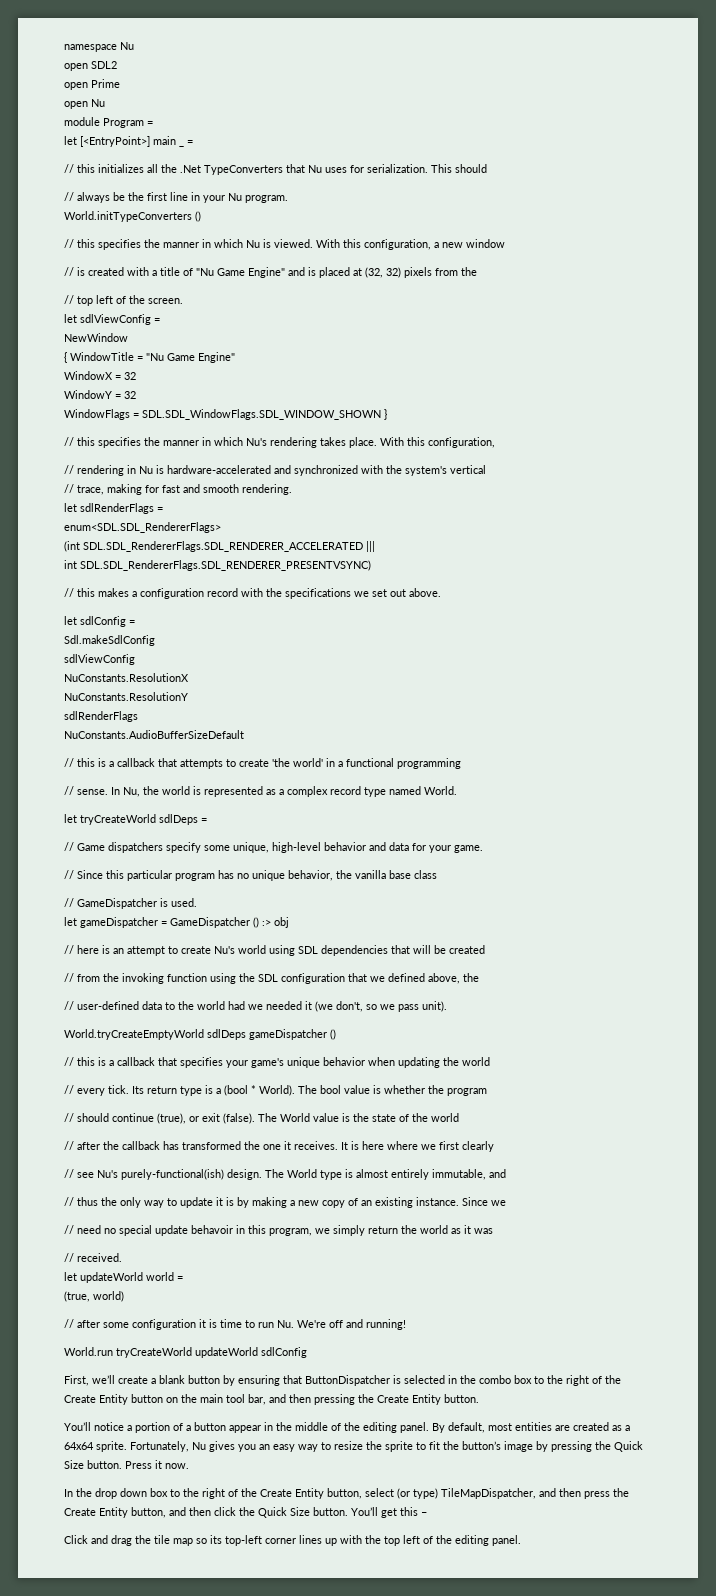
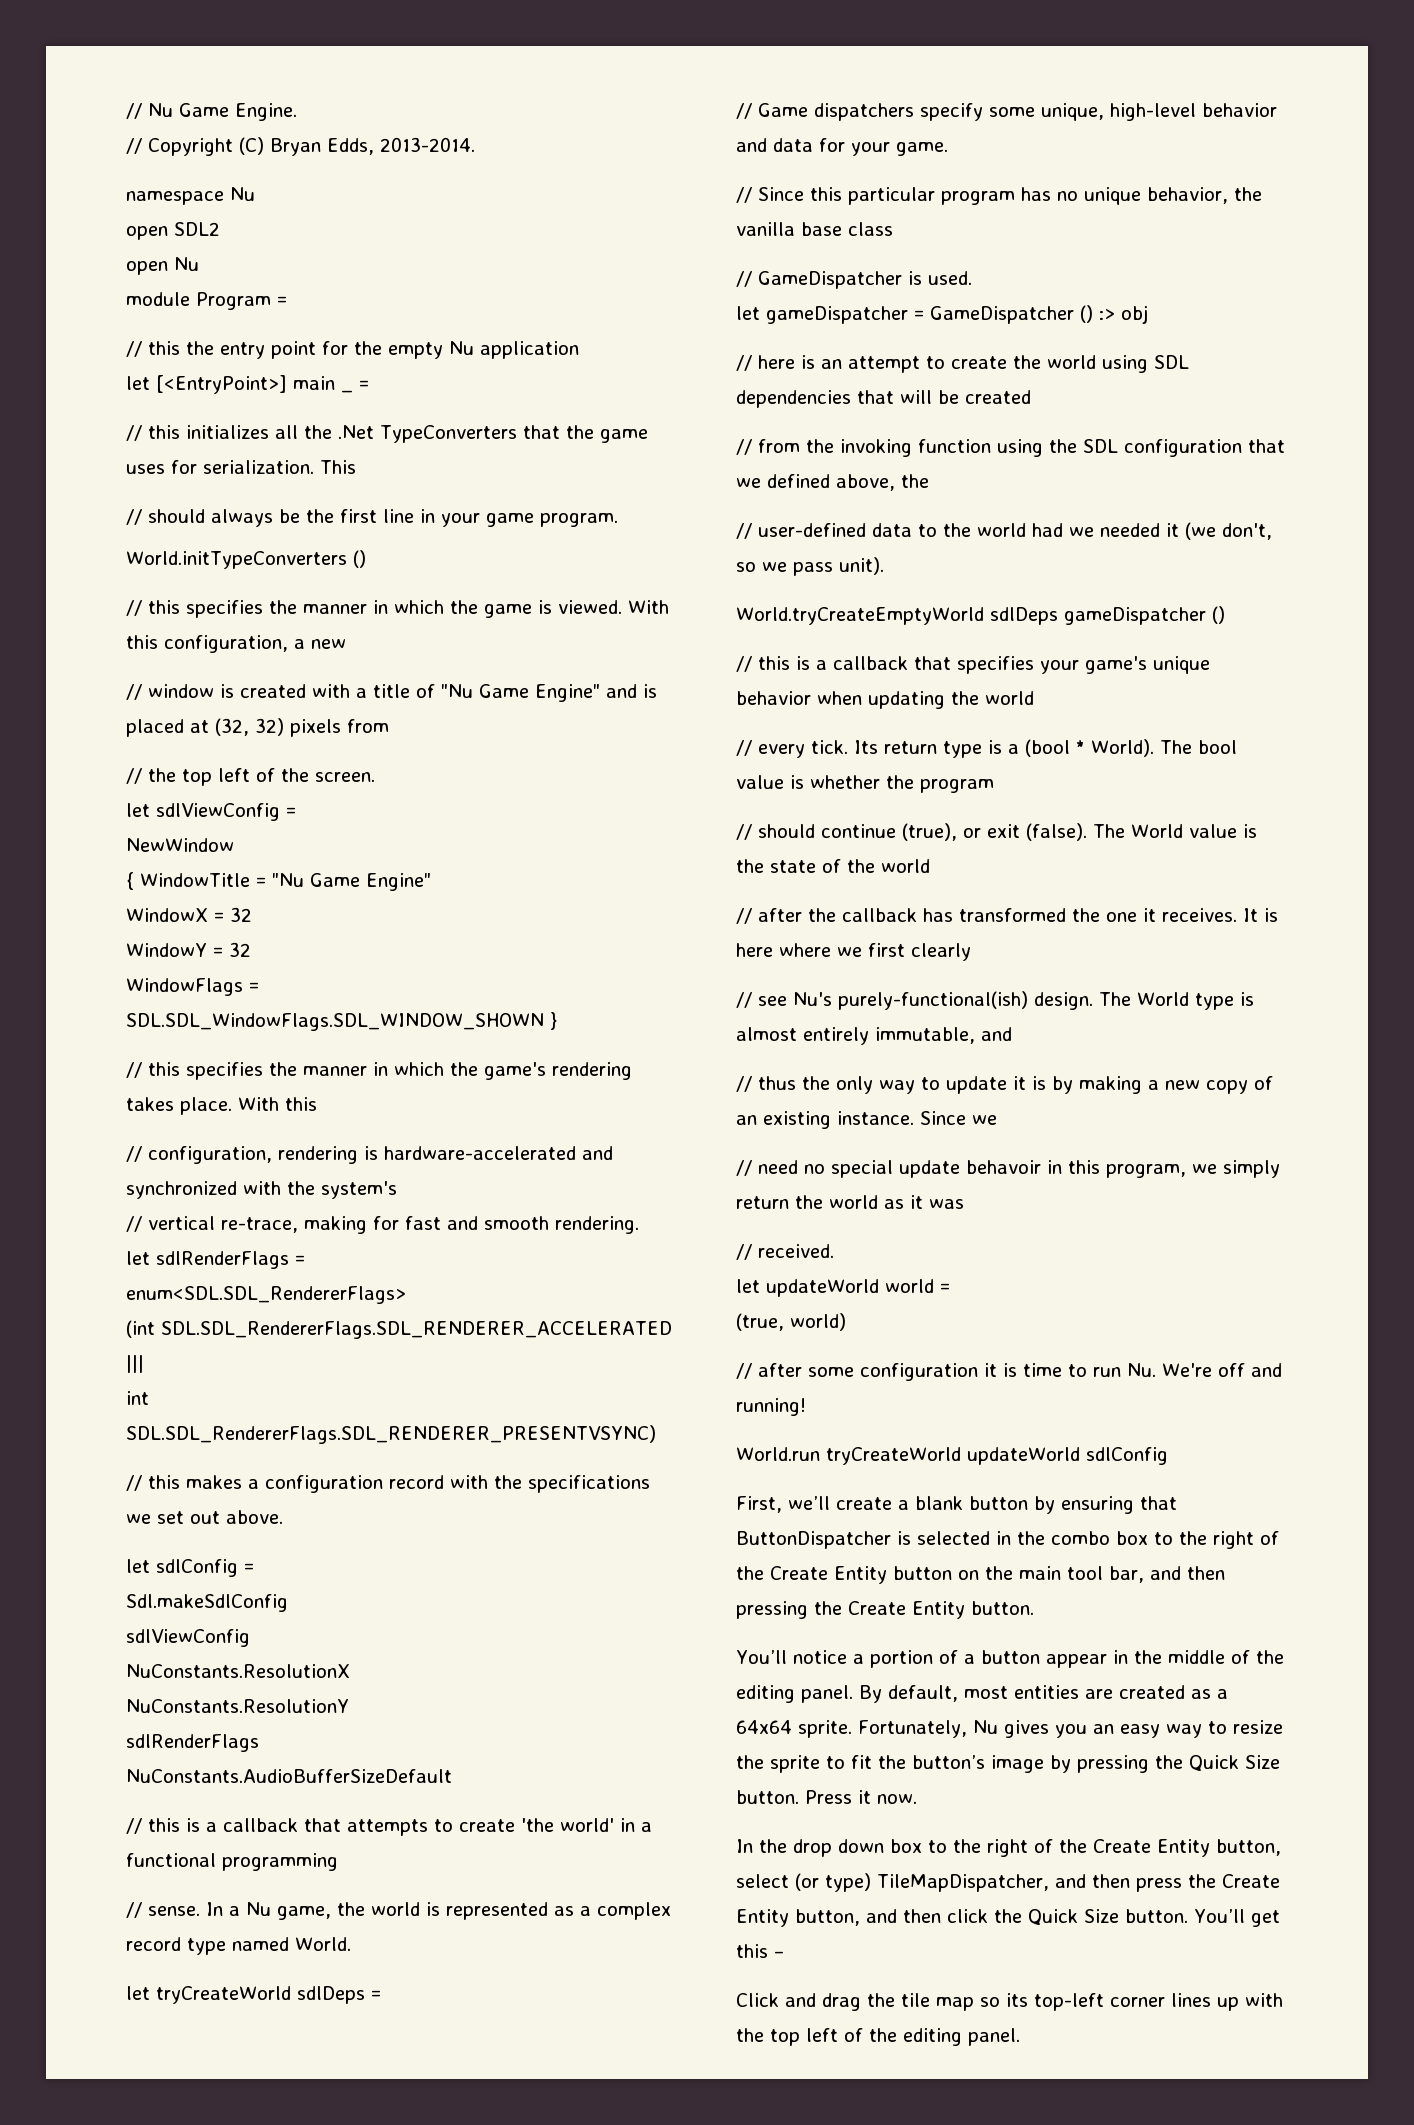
+ // Nu Game Engine.
+ // Copyright (C) Bryan Edds, 2013-2014.
- open Prime
+ // this the entry point for the empty Nu application
- // this initializes all the .Net TypeConverters that Nu uses for serialization.
+ // this initializes all the .Net TypeConverters that the game uses for serialization.
- This should
- // always be the first line in your Nu program.
+ This
+ // should always be the first line in your game program.
- // this specifies the manner in which Nu is viewed.
+ // this specifies the manner in which the game is viewed.
- With this configuration, a new window
- // is created with a title of "Nu Game Engine" and is placed at (32, 32) pixels from the
- // top left of the screen.
+ With this configuration, a new
+ // window is created with a title of "Nu Game Engine" and is placed at (32, 32) pixels from
+ // the top left of the screen.
- // this specifies the manner in which Nu's rendering takes place. With this configuration,
- // rendering in Nu is hardware-accelerated and synchronized with the system's vertical
- // trace, making for fast and smooth rendering.
+ // this specifies the manner in which the game's rendering takes place. With this
+ // configuration, rendering is hardware-accelerated and synchronized with the system's
+ // vertical re-trace, making for fast and smooth rendering.
- In Nu, the world is represented as a complex record type named World.
+ In a Nu game, the world is represented as a complex record type named World.
- // here is an attempt to create Nu's world using SDL dependencies that will be created
+ // here is an attempt to create the world using SDL dependencies that will be created

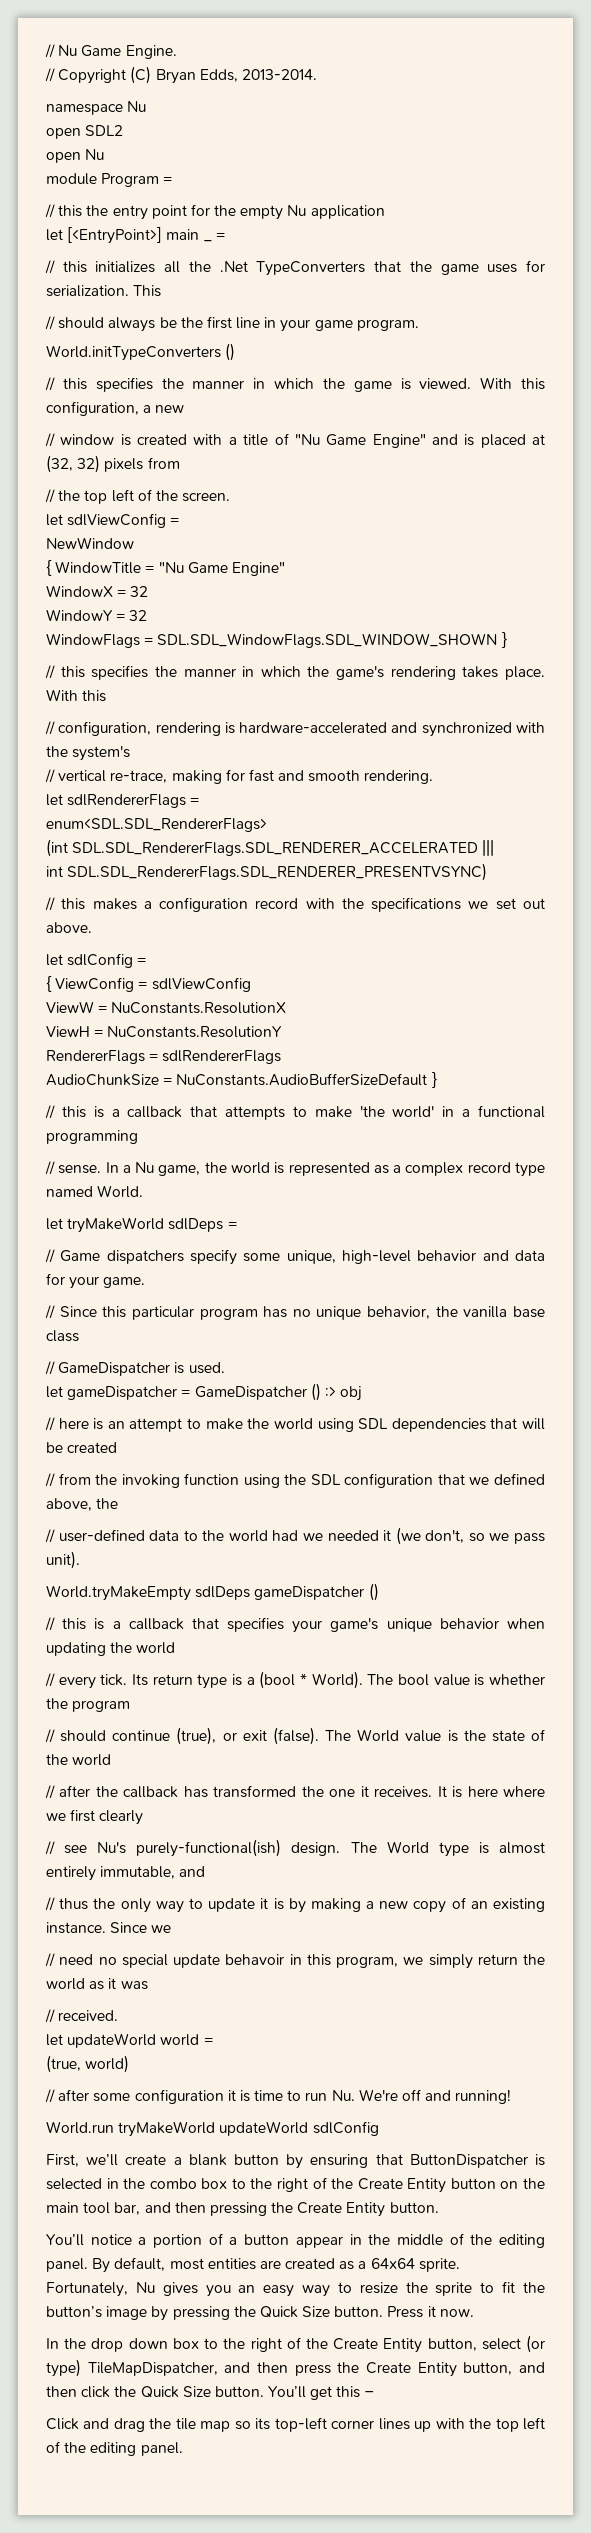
- let sdlRenderFlags =
+ let sdlRendererFlags =
- Sdl.makeSdlConfig
- sdlViewConfig
+ { ViewConfig = sdlViewConfig
- NuConstants.ResolutionX
+ ViewW = NuConstants.ResolutionX
- NuConstants.ResolutionY
- sdlRenderFlags
- NuConstants.AudioBufferSizeDefault
+ ViewH = NuConstants.ResolutionY
+ RendererFlags = sdlRendererFlags
+ AudioChunkSize = NuConstants.AudioBufferSizeDefault }
- // this is a callback that attempts to create 'the world' in a functional programming
+ // this is a callback that attempts to make 'the world' in a functional programming
- let tryCreateWorld sdlDeps =
+ let tryMakeWorld sdlDeps =
- // here is an attempt to create the world using SDL dependencies that will be created
+ // here is an attempt to make the world using SDL dependencies that will be created
- World.tryCreateEmptyWorld sdlDeps gameDispatcher ()
+ World.tryMakeEmpty sdlDeps gameDispatcher ()
- World.run tryCreateWorld updateWorld sdlConfig
+ World.run tryMakeWorld updateWorld sdlConfig

